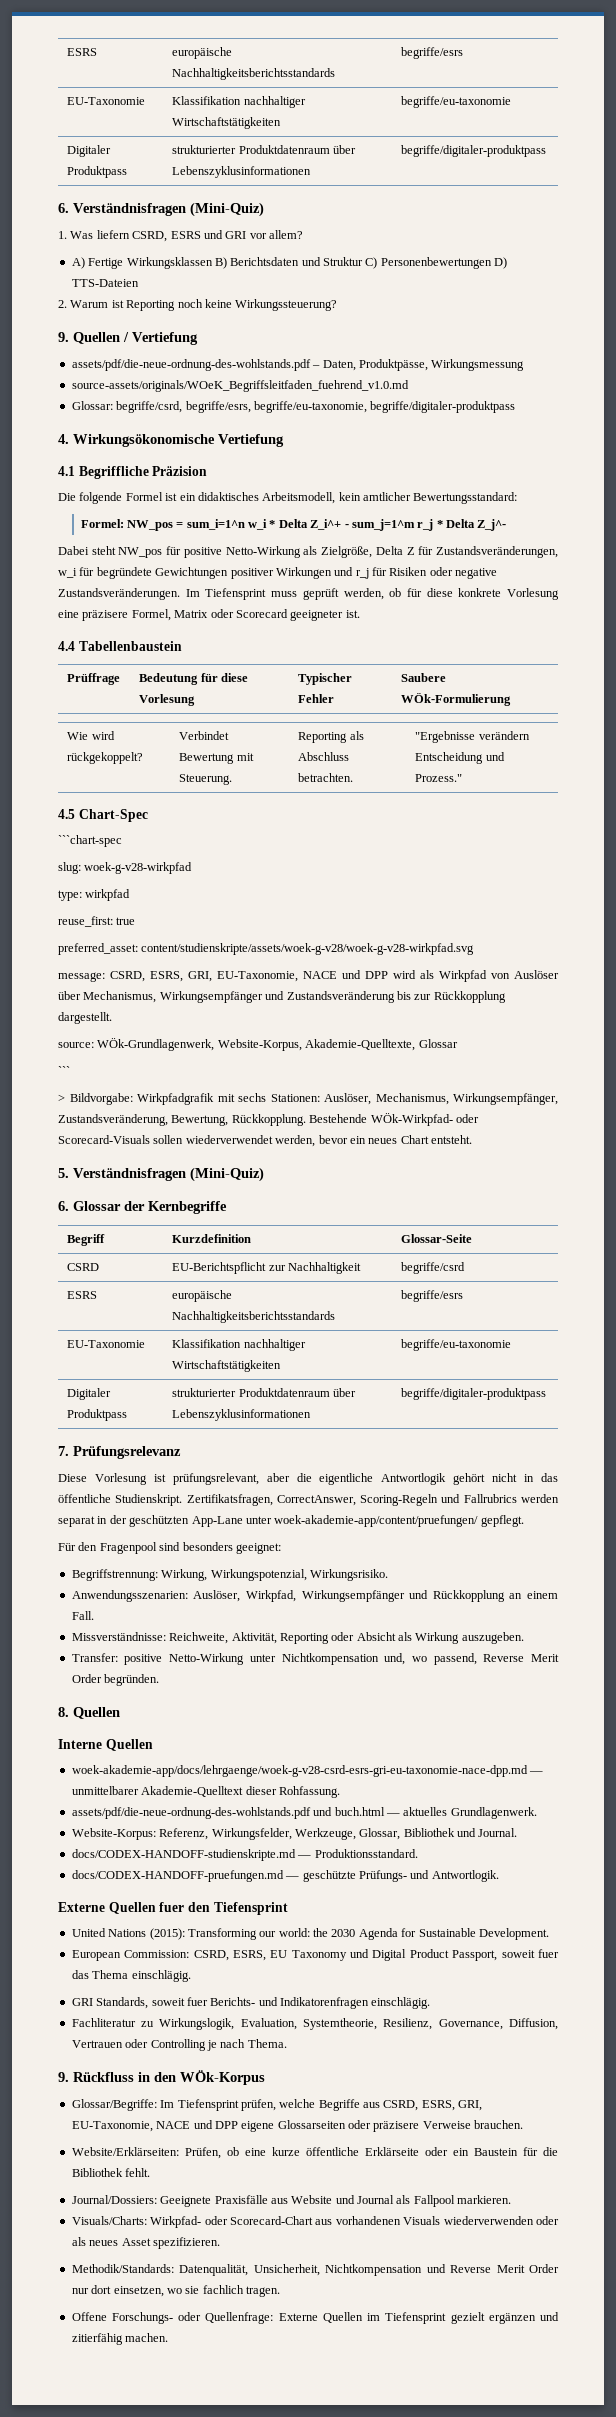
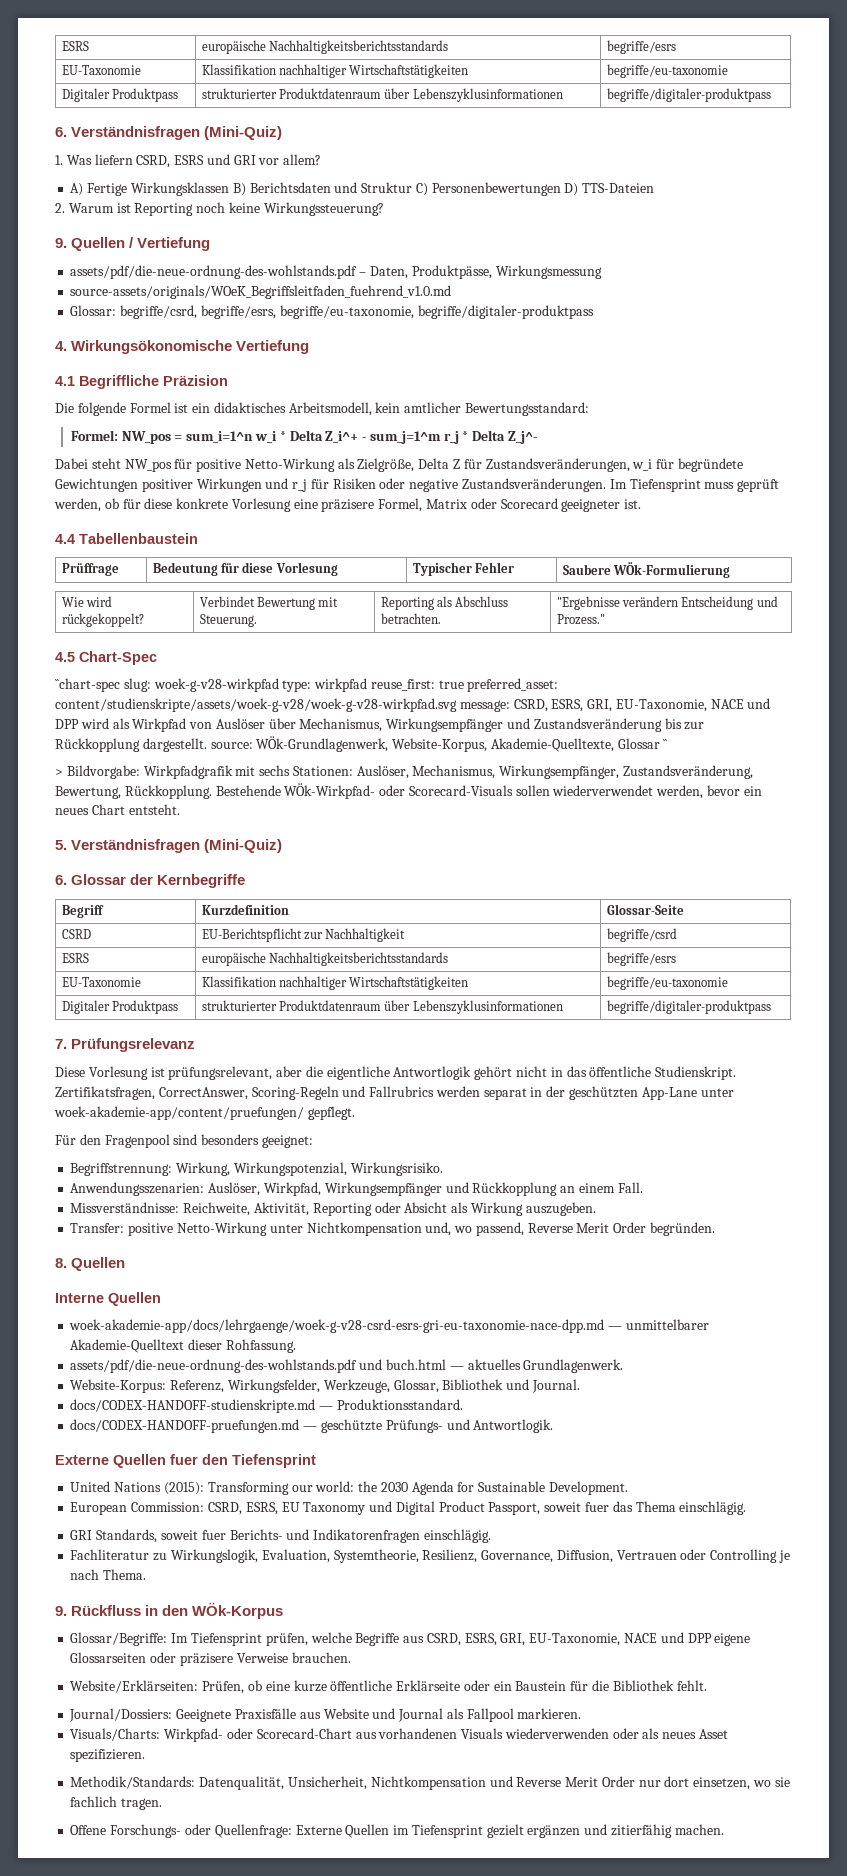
- ```chart-spec
- slug: woek-g-v28-wirkpfad
- type: wirkpfad
- reuse_first: true
- preferred_asset: content/studienskripte/assets/woek-g-v28/woek-g-v28-wirkpfad.svg
- message: CSRD, ESRS, GRI, EU-Taxonomie, NACE und DPP wird als Wirkpfad von Auslöser über Mechanismus, Wirkungsempfänger und Zustandsveränderung bis zur Rückkopplung dargestellt.
- source: WÖk-Grundlagenwerk, Website-Korpus, Akademie-Quelltexte, Glossar
- ```
+ ``chart-spec slug: woek-g-v28-wirkpfad type: wirkpfad reuse_first: true preferred_asset: content/studienskripte/assets/woek-g-v28/woek-g-v28-wirkpfad.svg message: CSRD, ESRS, GRI, EU-Taxonomie, NACE und DPP wird als Wirkpfad von Auslöser über Mechanismus, Wirkungsempfänger und Zustandsveränderung bis zur Rückkopplung dargestellt. source: WÖk-Grundlagenwerk, Website-Korpus, Akademie-Quelltexte, Glossar ``

